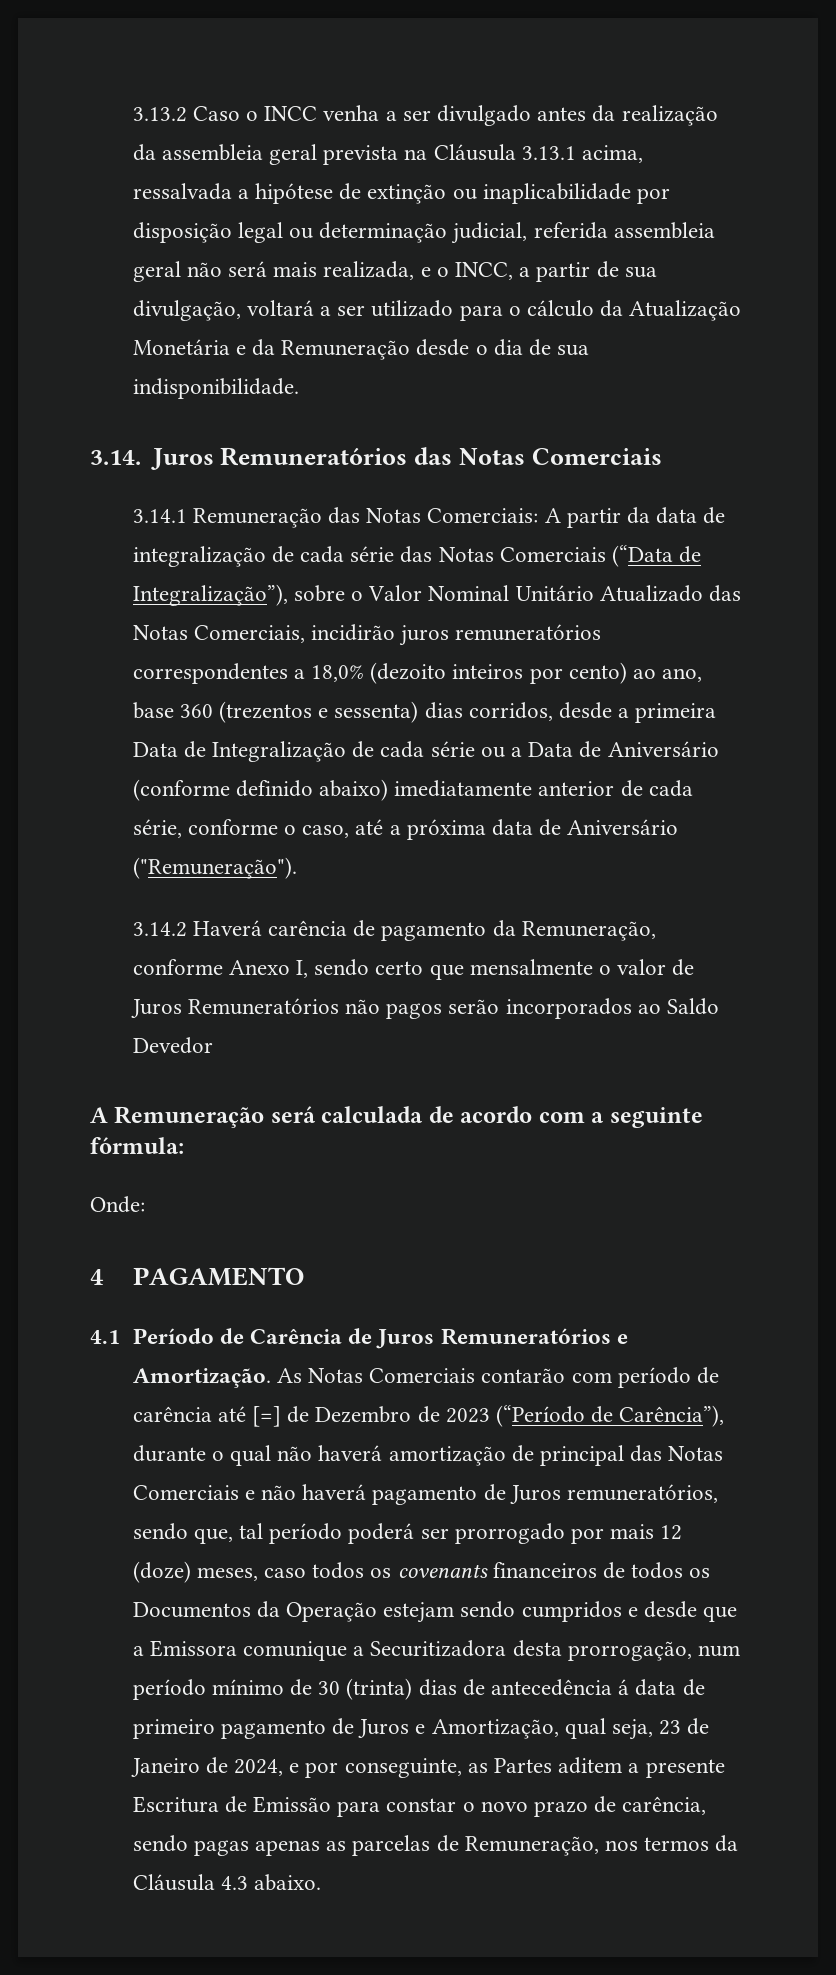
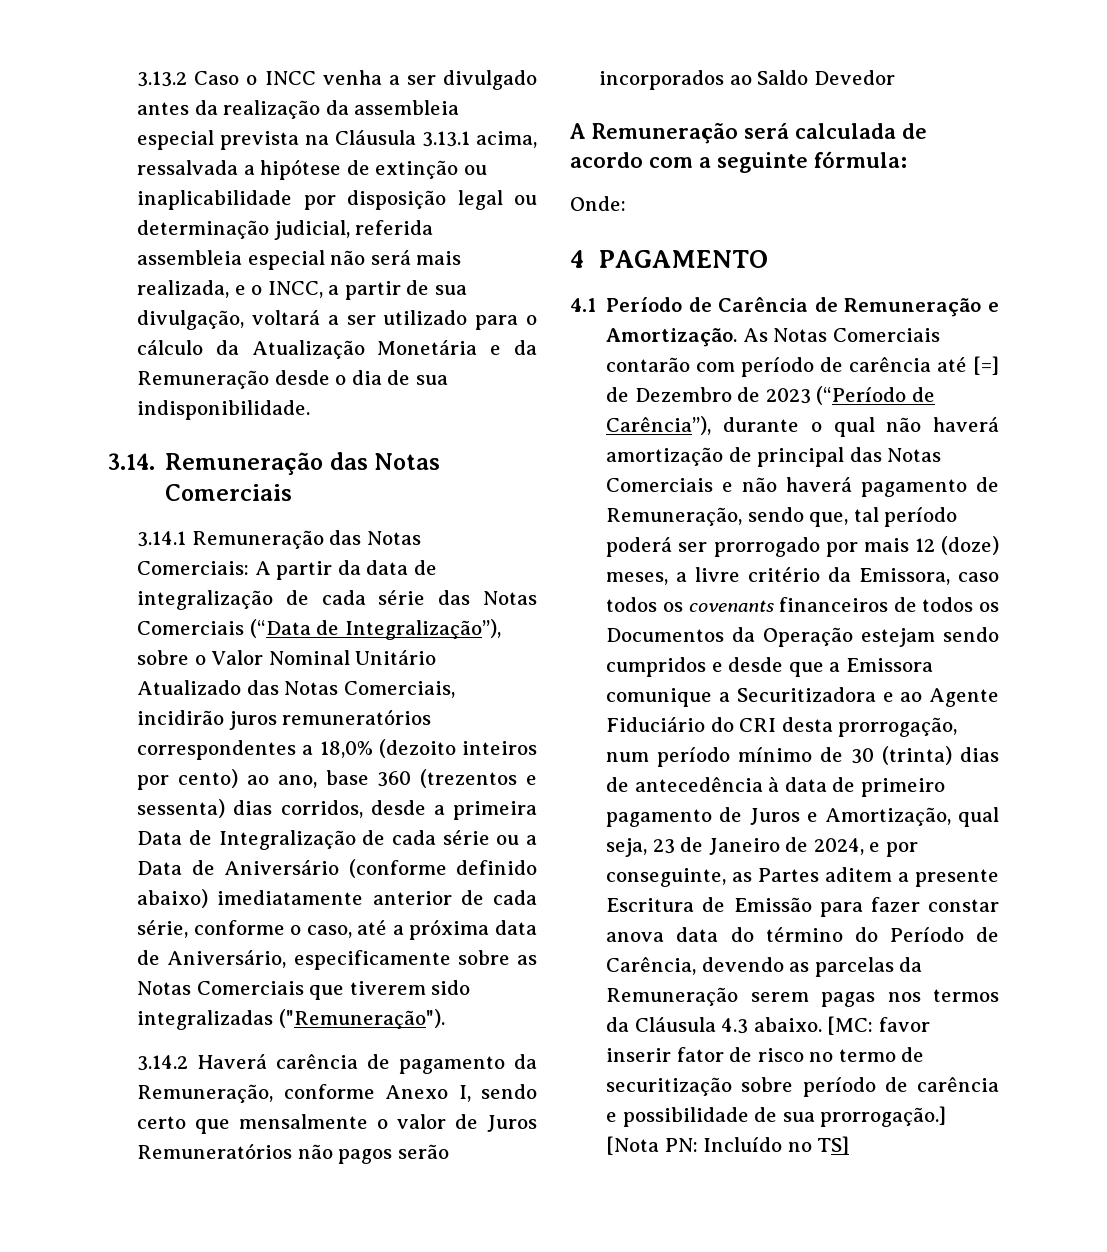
- 3.13.2 Caso o INCC venha a ser divulgado antes da realização da assembleia geral prevista na Cláusula 3.13.1 acima, ressalvada a hipótese de extinção ou inaplicabilidade por disposição legal ou determinação judicial, referida assembleia geral não será mais realizada, e o INCC, a partir de sua divulgação, voltará a ser utilizado para o cálculo da Atualização Monetária e da Remuneração desde o dia de sua indisponibilidade.
+ 3.13.2 Caso o INCC venha a ser divulgado antes da realização da assembleia especial prevista na Cláusula 3.13.1 acima, ressalvada a hipótese de extinção ou inaplicabilidade por disposição legal ou determinação judicial, referida assembleia especial não será mais realizada, e o INCC, a partir de sua divulgação, voltará a ser utilizado para o cálculo da Atualização Monetária e da Remuneração desde o dia de sua indisponibilidade.
- 3.14. Juros Remuneratórios das Notas Comerciais
+ 3.14. Remuneração das Notas Comerciais
- A partir da data de integralização de cada série das Notas Comerciais (“Data de Integralização”), sobre o Valor Nominal Unitário Atualizado das Notas Comerciais, incidirão juros remuneratórios correspondentes a 18,0% (dezoito inteiros por cento) ao ano, base 360 (trezentos e sessenta) dias corridos, desde a primeira Data de Integralização de cada série ou a Data de Aniversário (conforme definido abaixo) imediatamente anterior de cada série, conforme o caso, até a próxima data de Aniversário ("Remuneração").
+ A partir da data de integralização de cada série das Notas Comerciais (“Data de Integralização”), sobre o Valor Nominal Unitário Atualizado das Notas Comerciais, incidirão juros remuneratórios correspondentes a 18,0% (dezoito inteiros por cento) ao ano, base 360 (trezentos e sessenta) dias corridos, desde a primeira Data de Integralização de cada série ou a Data de Aniversário (conforme definido abaixo) imediatamente anterior de cada série, conforme o caso, até a próxima data de Aniversário, especificamente sobre as Notas Comerciais que tiverem sido integralizadas ("Remuneração").
- 4.1 Período de Carência de Juros Remuneratórios e Amortização.
+ 4.1 Período de Carência de Remuneração e Amortização.
- As Notas Comerciais contarão com período de carência até [=] de Dezembro de 2023 (“Período de Carência”), durante o qual não haverá amortização de principal das Notas Comerciais e não haverá pagamento de Juros remuneratórios, sendo que, tal período poderá ser prorrogado por mais 12 (doze) meses, caso todos os covenants financeiros de todos os Documentos da Operação estejam sendo cumpridos e desde que a Emissora comunique a Securitizadora desta prorrogação, num período mínimo de 30 (trinta) dias de antecedência á data de primeiro pagamento de Juros e Amortização, qual seja, 23 de Janeiro de 2024, e por conseguinte, as Partes aditem a presente Escritura de Emissão para constar o novo prazo de carência, sendo pagas apenas as parcelas de Remuneração, nos termos da Cláusula 4.3 abaixo.
+ As Notas Comerciais contarão com período de carência até [=] de Dezembro de 2023 (“Período de Carência”), durante o qual não haverá amortização de principal das Notas Comerciais e não haverá pagamento de Remuneração, sendo que, tal período poderá ser prorrogado por mais 12 (doze) meses, a livre critério da Emissora, caso todos os covenants financeiros de todos os Documentos da Operação estejam sendo cumpridos e desde que a Emissora comunique a Securitizadora e ao Agente Fiduciário do CRI desta prorrogação, num período mínimo de 30 (trinta) dias de antecedência à data de primeiro pagamento de Juros e Amortização, qual seja, 23 de Janeiro de 2024, e por conseguinte, as Partes aditem a presente Escritura de Emissão para fazer constar anova data do término do Período de Carência, devendo as parcelas da Remuneração serem pagas nos termos da Cláusula 4.3 abaixo.
+ [MC: favor inserir fator de risco no termo de securitização sobre período de carência e possibilidade de sua prorrogação.] [Nota PN: Incluído no TS]

